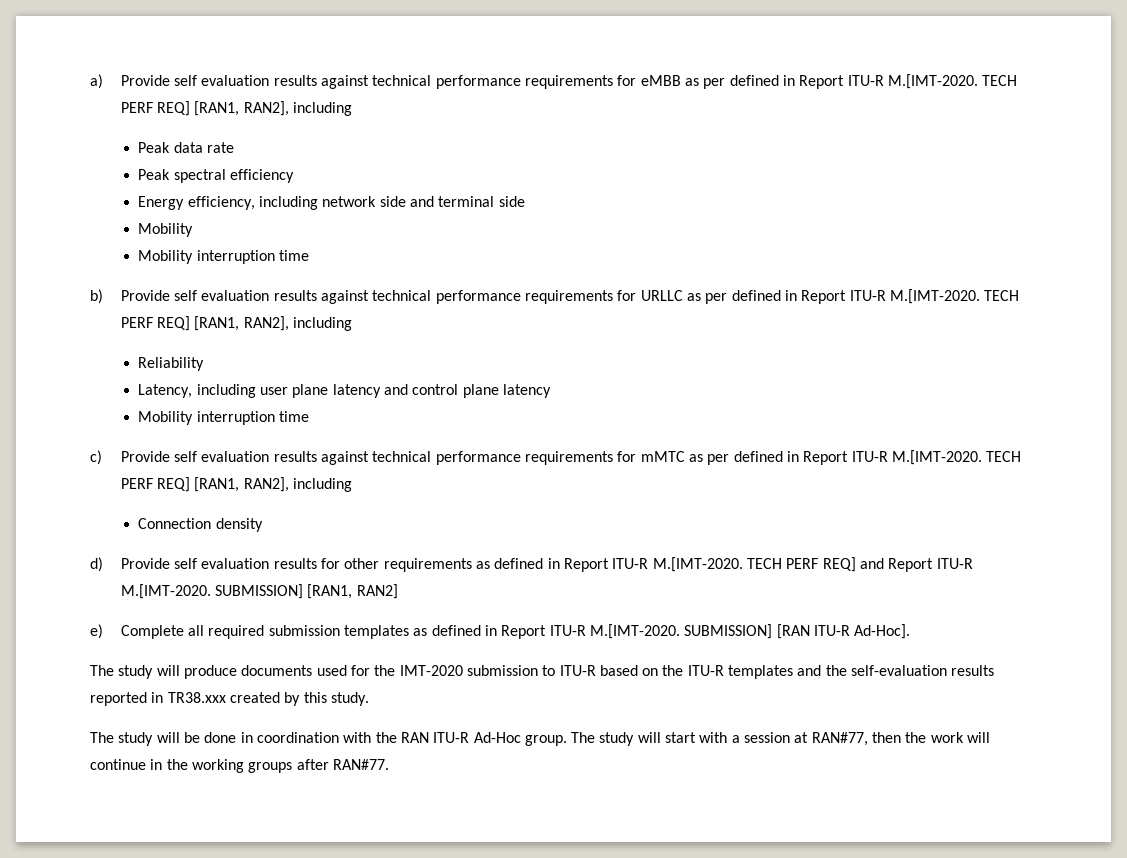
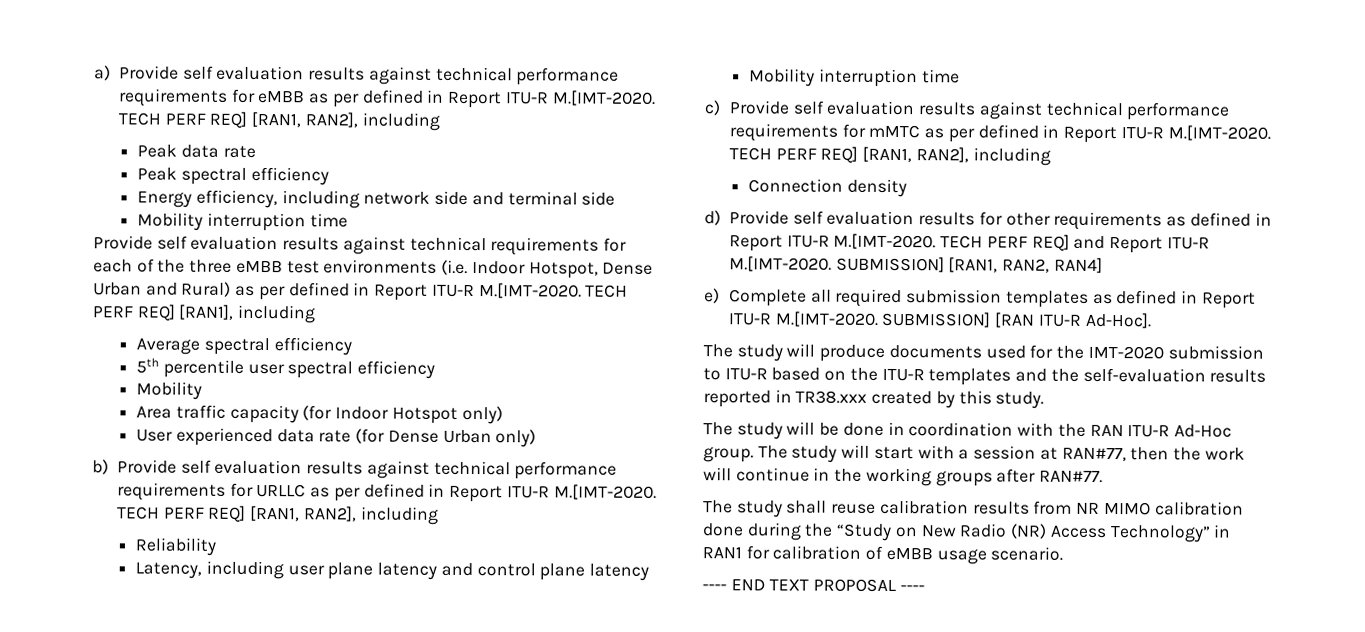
  Energy efficiency, including network side and terminal side
+ Mobility interruption time
+ Provide self evaluation results against technical requirements for each of the three eMBB test environments (i.e. Indoor Hotspot, Dense Urban and Rural) as per defined in Report ITU-R M.[IMT-2020. TECH PERF REQ] [RAN1], including
+ Average spectral efficiency
+ 5th percentile user spectral efficiency
  Mobility
- Mobility interruption time
+ Area traffic capacity (for Indoor Hotspot only)
+ User experienced data rate (for Dense Urban only)
- d) Provide self evaluation results for other requirements as defined in Report ITU-R M.[IMT-2020. TECH PERF REQ] and Report ITU-R M.[IMT-2020. SUBMISSION] [RAN1, RAN2]
+ d) Provide self evaluation results for other requirements as defined in Report ITU-R M.[IMT-2020. TECH PERF REQ] and Report ITU-R M.[IMT-2020. SUBMISSION] [RAN1, RAN2, RAN4]
+ The study shall reuse calibration results from NR MIMO calibration done during the “Study on New Radio (NR) Access Technology” in RAN1 for calibration of eMBB usage scenario.
+ ---- END TEXT PROPOSAL ----

